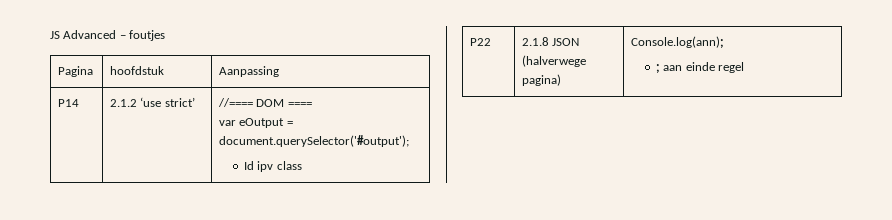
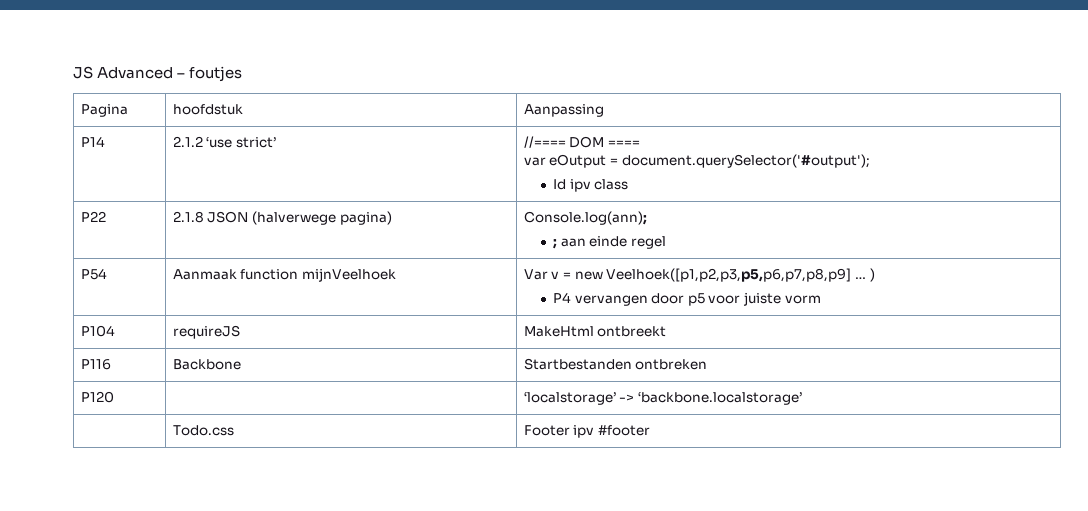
+ P54 | Aanmaak function mijnVeelhoek | Var v = new Veelhoek([p1,p2,p3,p5,p6,p7,p8,p9] … )
+ P4 vervangen door p5 voor juiste vorm
+ P104 | requireJS | MakeHtml ontbreekt
+ P116 | Backbone | Startbestanden ontbreken
+ P120 | | ‘localstorage’ -> ‘backbone.localstorage’
+ | Todo.css | Footer ipv #footer

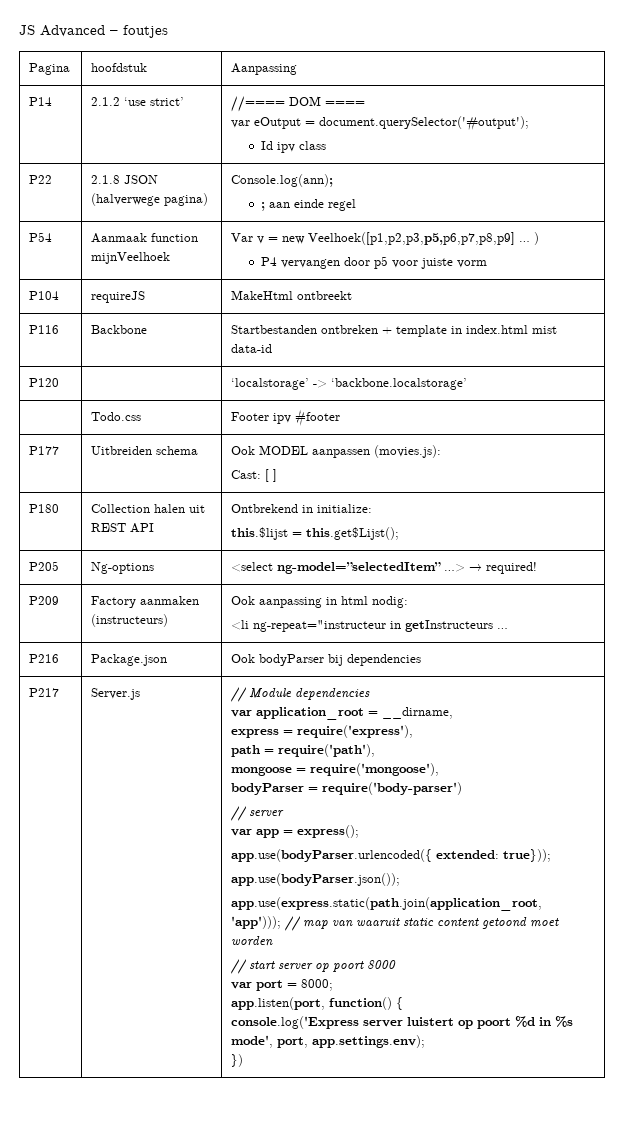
- P116 | Backbone | Startbestanden ontbreken
+ P116 | Backbone | Startbestanden ontbreken + template in index.html mist data-id
+ P177 | Uitbreiden schema | Ook MODEL aanpassen (movies.js):
+ Cast: [ ]
+ P180 | Collection halen uit REST API | Ontbrekend in initialize:
+ this.$lijst = this.get$Lijst();
+ P205 | Ng-options | <select ng-model=”selectedItem” …> → required!
+ P209 | Factory aanmaken (instructeurs) | Ook aanpassing in html nodig:
+ <li ng-repeat="instructeur in getInstructeurs …
+ P216 | Package.json | Ook bodyParser bij dependencies
+ P217 | Server.js | // Module dependencies
+ var application_root = __dirname,
+ express = require('express'),
+ path = require('path'),
+ mongoose = require('mongoose'),
+ bodyParser = require('body-parser')
+ // server
+ var app = express();
+ app.use(bodyParser.urlencoded({ extended: true}));
+ app.use(bodyParser.json());
+ app.use(express.static(path.join(application_root, 'app'))); // map van waaruit static content getoond moet worden
+ // start server op poort 8000
+ var port = 8000;
+ app.listen(port, function() {
+ console.log('Express server luistert op poort %d in %s mode', port, app.settings.env);
+ })

